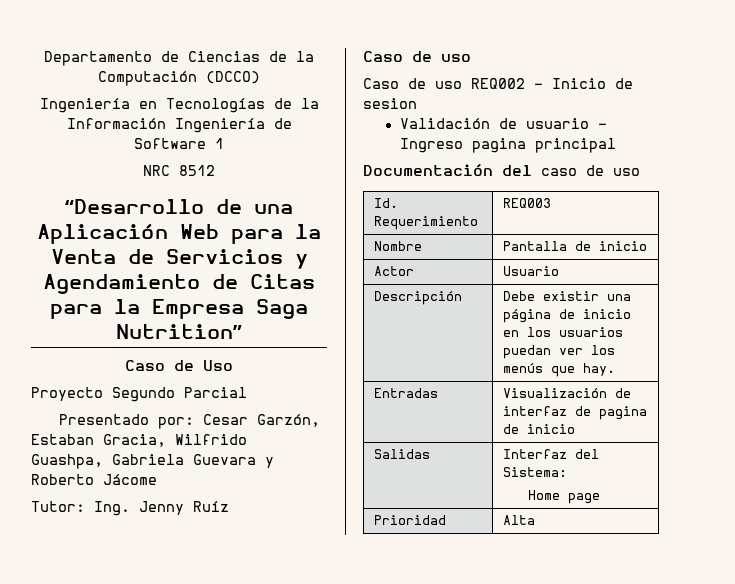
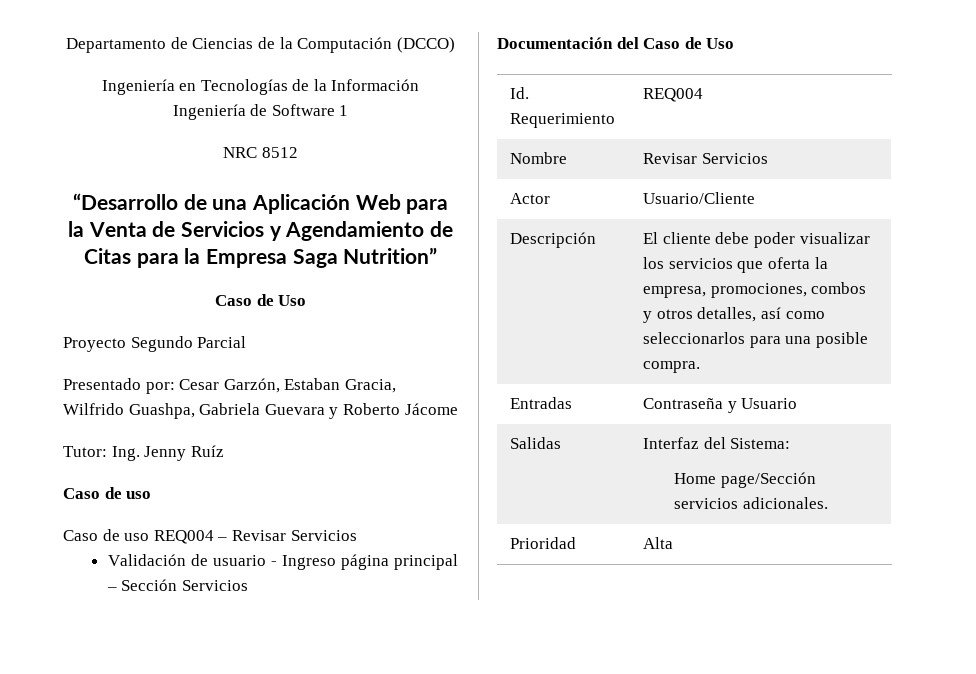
- Caso de uso REQ002 – Inicio de sesion
+ Caso de uso REQ004 – Revisar Servicios
- Validación de usuario - Ingreso pagina principal
+ Validación de usuario - Ingreso página principal – Sección Servicios
- Documentación del caso de uso
+ Documentación del Caso de Uso
- Id. Requerimiento | REQ003
+ Id. Requerimiento | REQ004
- Nombre | Pantalla de inicio
+ Nombre | Revisar Servicios
- Actor | Usuario
+ Actor | Usuario/Cliente
- Descripción | Debe existir una página de inicio en los usuarios puedan ver los menús que hay.
- Entradas | Visualización de interfaz de pagina de inicio
+ Descripción | El cliente debe poder visualizar los servicios que oferta la empresa, promociones, combos y otros detalles, así como seleccionarlos para una posible compra.
+ Entradas | Contraseña y Usuario
  Salidas | Interfaz del Sistema:
- Home page
+ Home page/Sección servicios adicionales.

